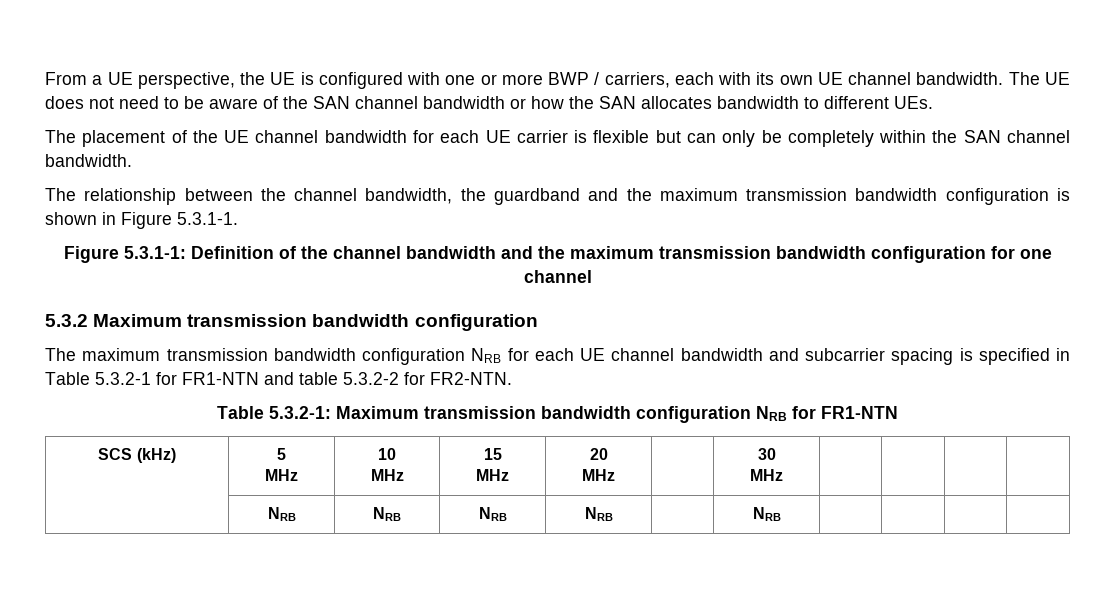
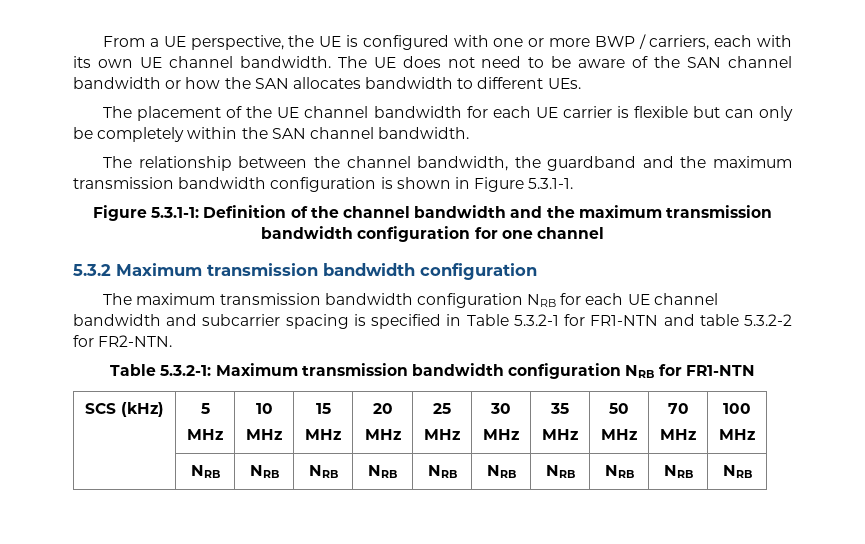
  SCS (kHz) | 5
  MHz | 10
  MHz | 15
  MHz | 20
- MHz | | 30
- MHz | | | |
- | NRB | NRB | NRB | NRB | | NRB | | | |
+ MHz | 25
+ MHz | 30
+ MHz | 35
+ MHz | 50
+ MHz | 70
+ MHz | 100
+ MHz
+ | NRB | NRB | NRB | NRB | NRB | NRB | NRB | NRB | NRB | NRB

